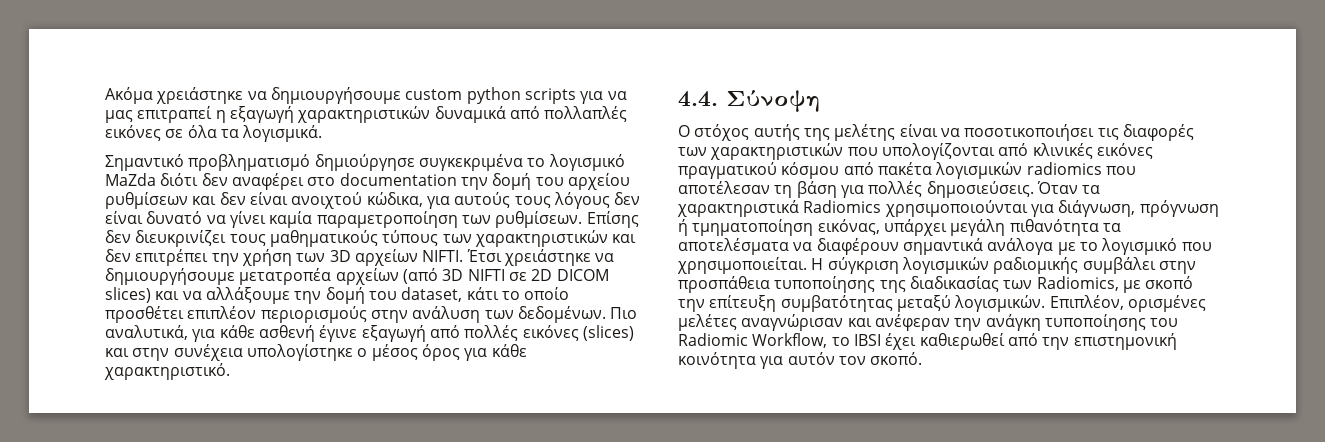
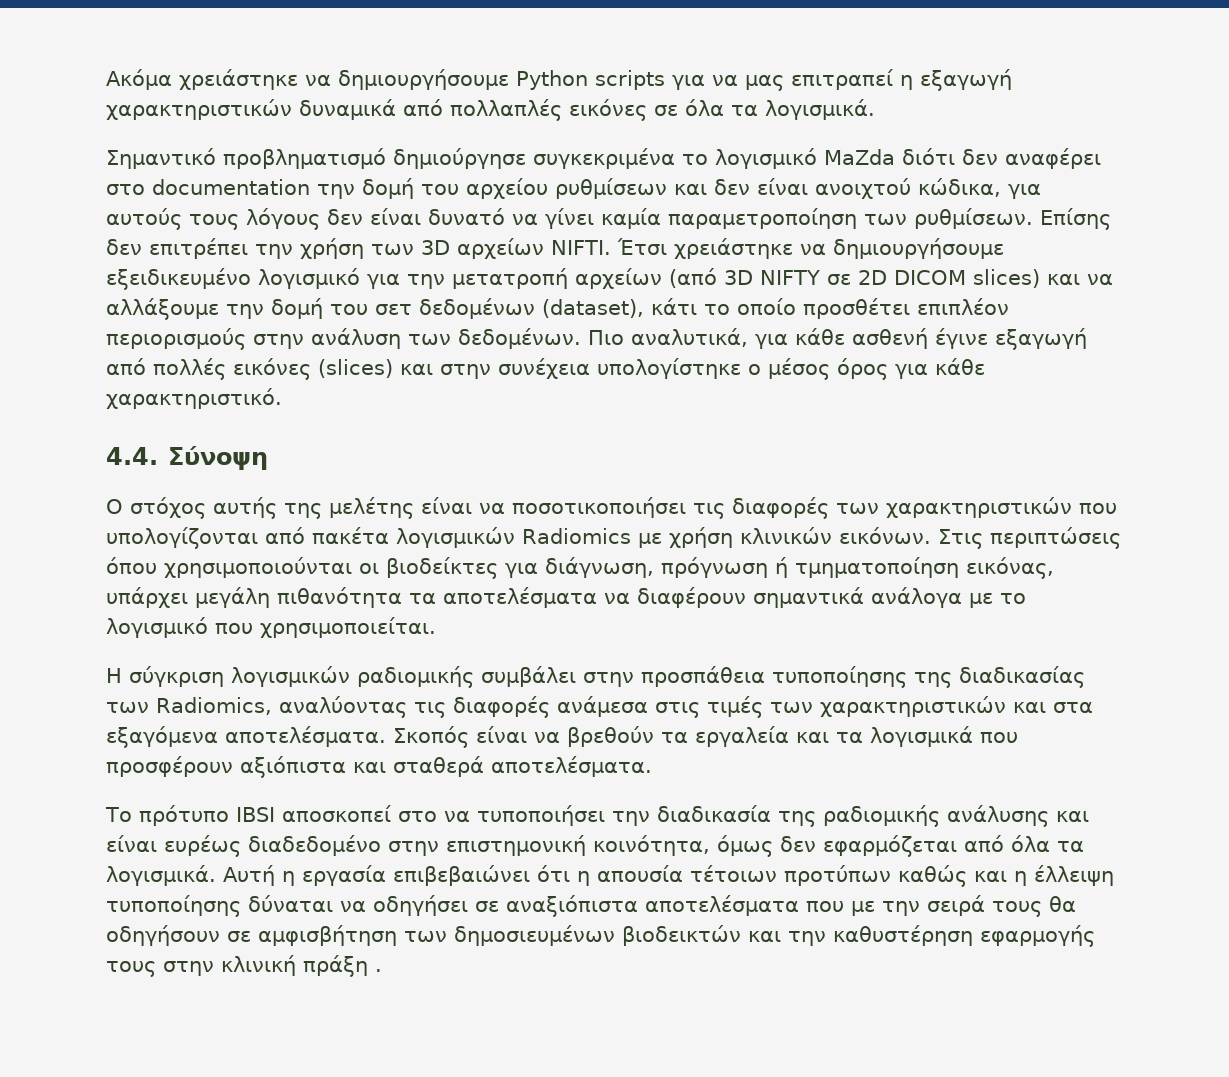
- Ακόμα χρειάστηκε να δημιουργήσουμε custom python scripts για να μας επιτραπεί η εξαγωγή χαρακτηριστικών δυναμικά από πολλαπλές εικόνες σε όλα τα λογισμικά.
+ Ακόμα χρειάστηκε να δημιουργήσουμε Python scripts για να μας επιτραπεί η εξαγωγή χαρακτηριστικών δυναμικά από πολλαπλές εικόνες σε όλα τα λογισμικά.
- Επίσης δεν διευκρινίζει τους μαθηματικούς τύπους των χαρακτηριστικών και δεν επιτρέπει την χρήση των 3D αρχείων NIFTI.
+ Επίσης δεν επιτρέπει την χρήση των 3D αρχείων NIFTI.
- Έτσι χρειάστηκε να δημιουργήσουμε μετατροπέα αρχείων (από 3D NIFTI σε 2D DICOM slices) και να αλλάξουμε την δομή του dataset, κάτι το οποίο προσθέτει επιπλέον περιορισμούς στην ανάλυση των δεδομένων.
+ Έτσι χρειάστηκε να δημιουργήσουμε εξειδικευμένο λογισμικό για την μετατροπή αρχείων (από 3D NIFTY σε 2D DICOM slices) και να αλλάξουμε την δομή του σετ δεδομένων (dataset), κάτι το οποίο προσθέτει επιπλέον περιορισμούς στην ανάλυση των δεδομένων.
- Ο στόχος αυτής της μελέτης είναι να ποσοτικοποιήσει τις διαφορές των χαρακτηριστικών που υπολογίζονται από κλινικές εικόνες πραγματικού κόσμου από πακέτα λογισμικών radiomics που αποτέλεσαν τη βάση για πολλές δημοσιεύσεις. Όταν τα χαρακτηριστικά Radiomics χρησιμοποιούνται για διάγνωση, πρόγνωση ή τμηματοποίηση εικόνας, υπάρχει μεγάλη πιθανότητα τα αποτελέσματα να διαφέρουν σημαντικά ανάλογα με το λογισμικό που χρησιμοποιείται. Η σύγκριση λογισμικών ραδιομικής συμβάλει στην προσπάθεια τυποποίησης της διαδικασίας των Radiomics, με σκοπό την επίτευξη συμβατότητας μεταξύ λογισμικών. Επιπλέον, ορισμένες μελέτες αναγνώρισαν και ανέφεραν την ανάγκη τυποποίησης του Radiomic Workflow, το IBSI έχει καθιερωθεί από την επιστημονική κοινότητα για αυτόν τον σκοπό.
+ Ο στόχος αυτής της μελέτης είναι να ποσοτικοποιήσει τις διαφορές των χαρακτηριστικών που υπολογίζονται από πακέτα λογισμικών Radiomics με χρήση κλινικών εικόνων. Στις περιπτώσεις όπου χρησιμοποιούνται οι βιοδείκτες για διάγνωση, πρόγνωση ή τμηματοποίηση εικόνας, υπάρχει μεγάλη πιθανότητα τα αποτελέσματα να διαφέρουν σημαντικά ανάλογα με το λογισμικό που χρησιμοποιείται.
+ Η σύγκριση λογισμικών ραδιομικής συμβάλει στην προσπάθεια τυποποίησης της διαδικασίας των Radiomics, αναλύοντας τις διαφορές ανάμεσα στις τιμές των χαρακτηριστικών και στα εξαγόμενα αποτελέσματα. Σκοπός είναι να βρεθούν τα εργαλεία και τα λογισμικά που προσφέρουν αξιόπιστα και σταθερά αποτελέσματα.
+ Το πρότυπο IBSI αποσκοπεί στο να τυποποιήσει την διαδικασία της ραδιομικής ανάλυσης και είναι ευρέως διαδεδομένο στην επιστημονική κοινότητα, όμως δεν εφαρμόζεται από όλα τα λογισμικά. Αυτή η εργασία επιβεβαιώνει ότι η απουσία τέτοιων προτύπων καθώς και η έλλειψη τυποποίησης δύναται να οδηγήσει σε αναξιόπιστα αποτελέσματα που με την σειρά τους θα οδηγήσουν σε αμφισβήτηση των δημοσιευμένων βιοδεικτών και την καθυστέρηση εφαρμογής τους στην κλινική πράξη .

